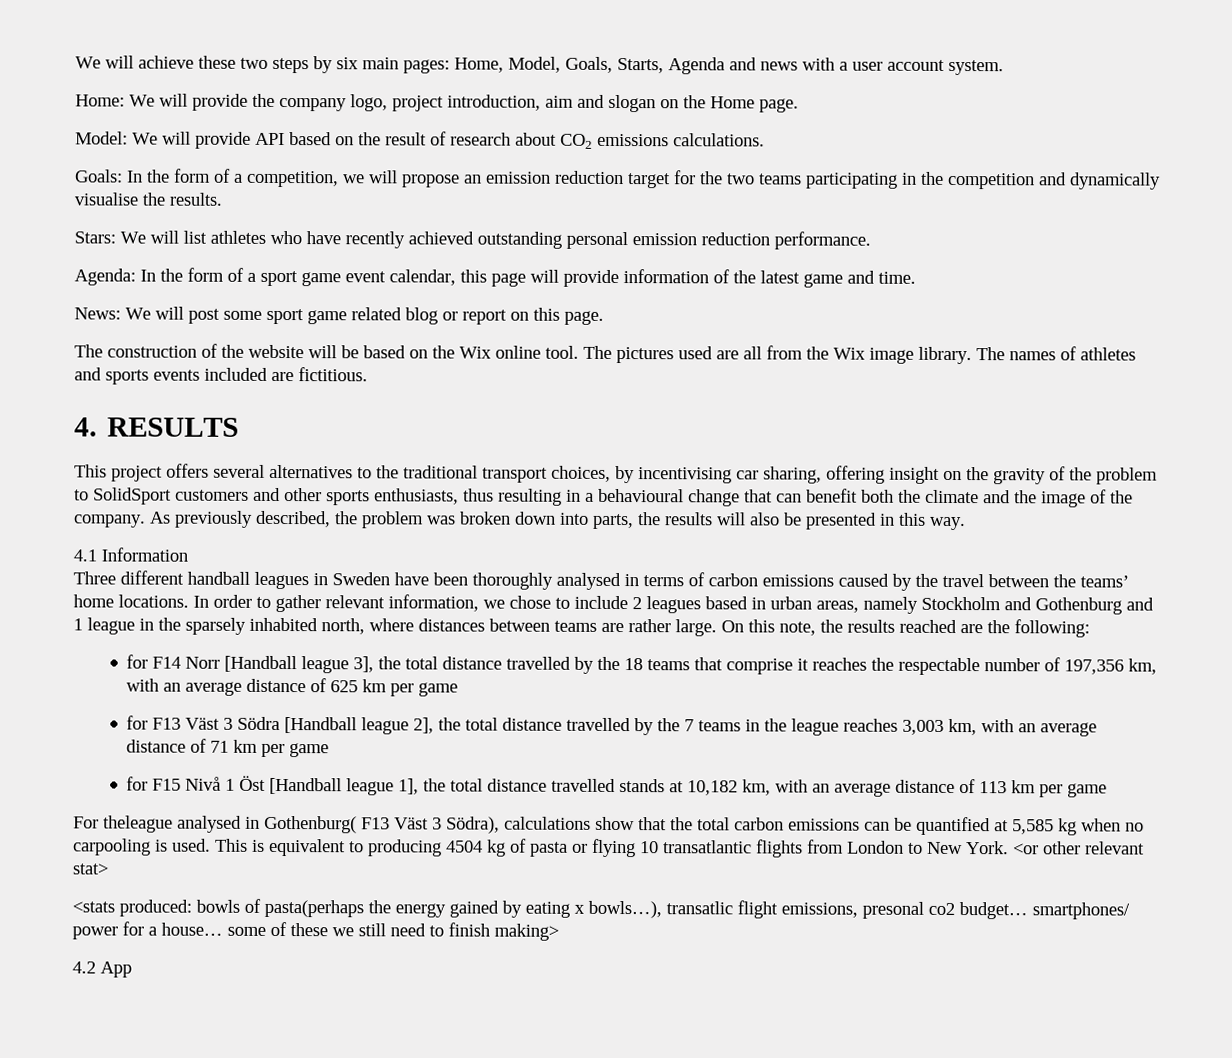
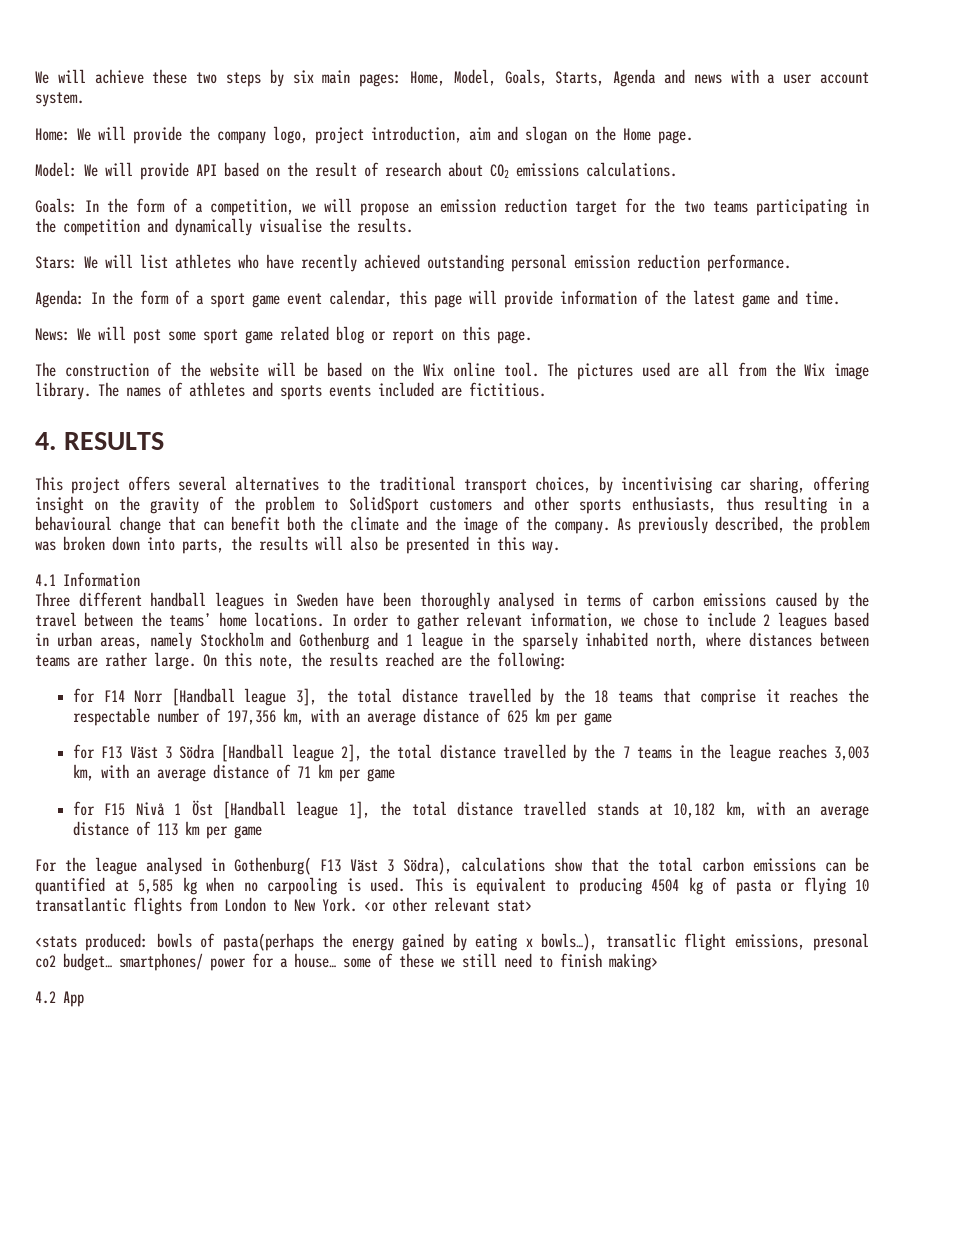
- For theleague analysed in Gothenburg( F13 Väst 3 Södra), calculations show that the total carbon emissions can be quantified at 5,585 kg when no carpooling is used.
+ For the league analysed in Gothenburg( F13 Väst 3 Södra), calculations show that the total carbon emissions can be quantified at 5,585 kg when no carpooling is used.

